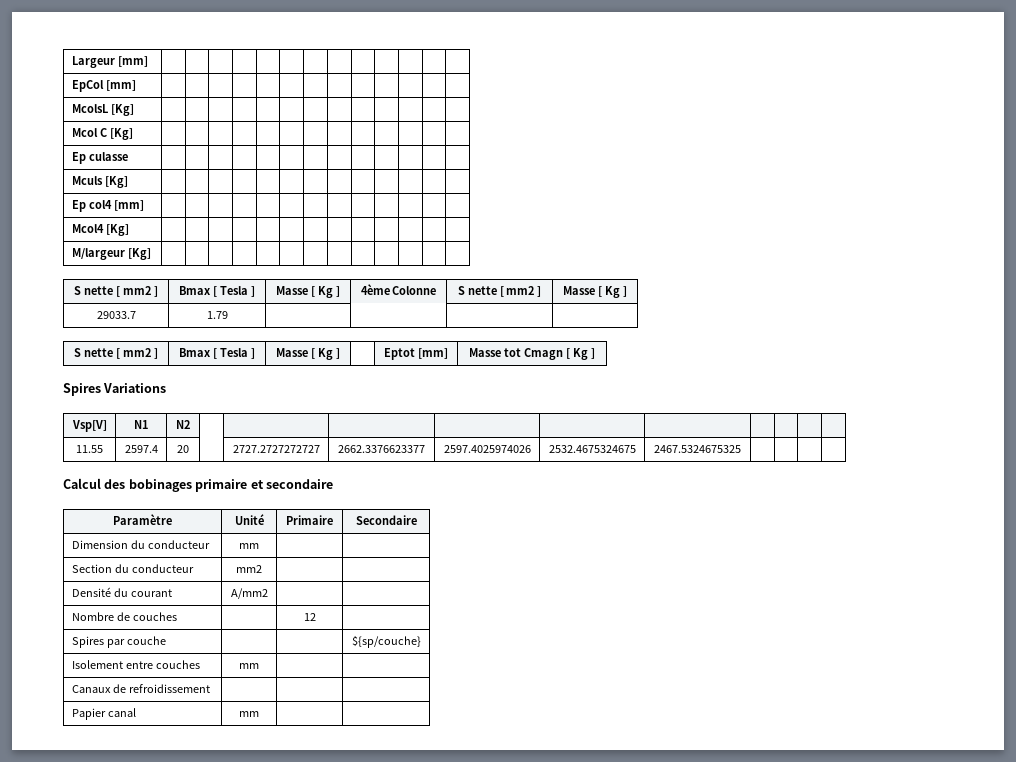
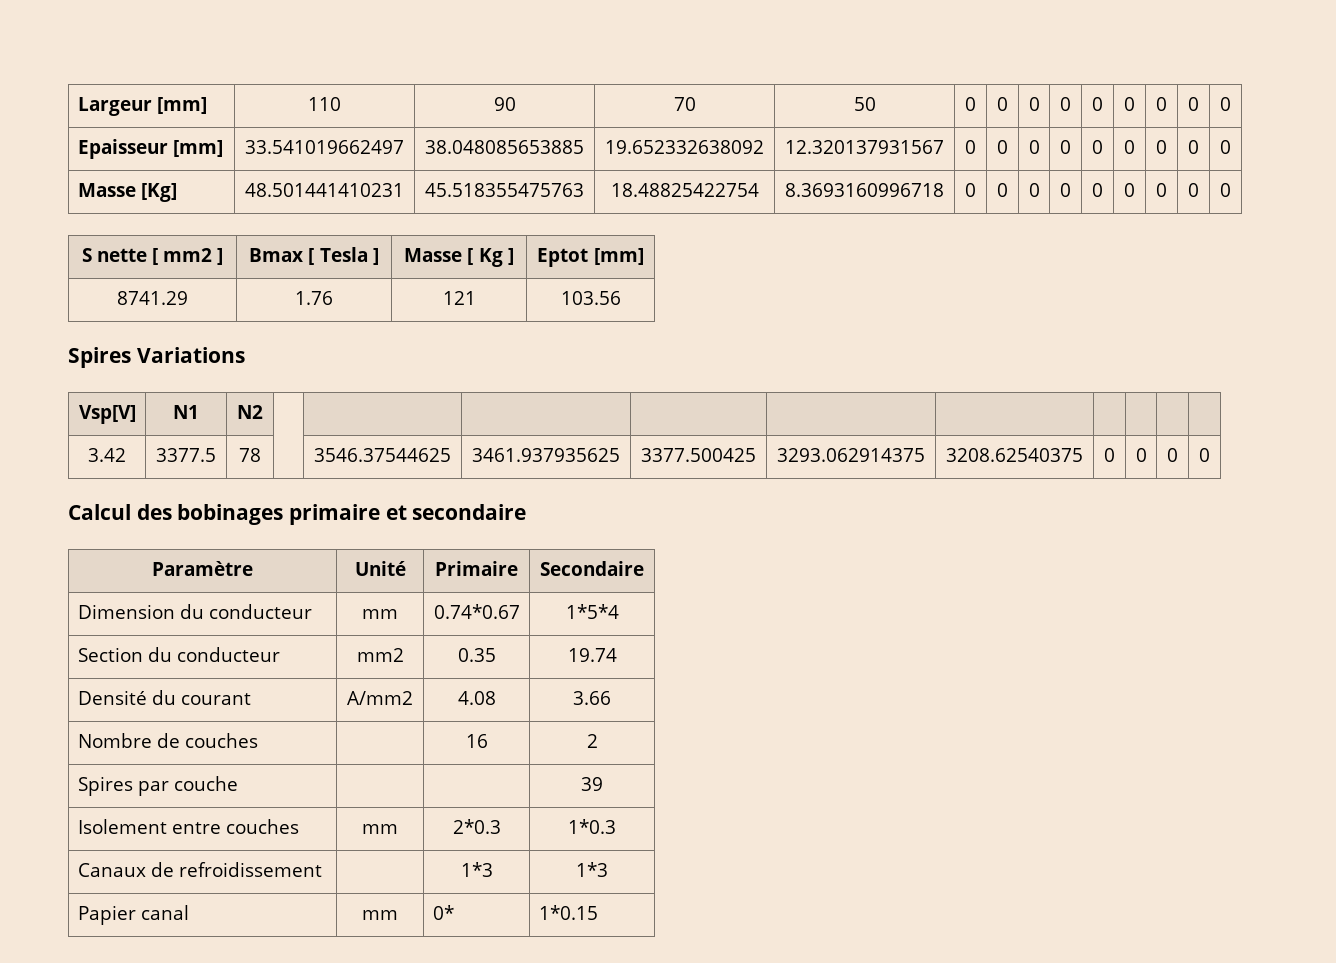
- Largeur [mm] | | | | | | | | | | | | |
- EpCol [mm] | | | | | | | | | | | | |
- McolsL [Kg] | | | | | | | | | | | | |
- Mcol C [Kg] | | | | | | | | | | | | |
- Ep culasse | | | | | | | | | | | | |
- Mculs [Kg] | | | | | | | | | | | | |
- Ep col4 [mm] | | | | | | | | | | | | |
- Mcol4 [Kg] | | | | | | | | | | | | |
- M/largeur [Kg] | | | | | | | | | | | | |
+ Largeur [mm] | 110 | 90 | 70 | 50 | 0 | 0 | 0 | 0 | 0 | 0 | 0 | 0 | 0
+ Epaisseur [mm] | 33.541019662497 | 38.048085653885 | 19.652332638092 | 12.320137931567 | 0 | 0 | 0 | 0 | 0 | 0 | 0 | 0 | 0
+ Masse [Kg] | 48.501441410231 | 45.518355475763 | 18.48825422754 | 8.3693160996718 | 0 | 0 | 0 | 0 | 0 | 0 | 0 | 0 | 0
- S nette [ mm2 ] | Bmax [ Tesla ] | Masse [ Kg ] | 4ème Colonne | S nette [ mm2 ] | Masse [ Kg ]
- 29033.7 | 1.79 | | | |
- S nette [ mm2 ] | Bmax [ Tesla ] | Masse [ Kg ] | | Eptot [mm] | Masse tot Cmagn [ Kg ]
+ S nette [ mm2 ] | Bmax [ Tesla ] | Masse [ Kg ] | Eptot [mm]
+ 8741.29 | 1.76 | 121 | 103.56
- 11.55 | 2597.4 | 20 | | 2727.2727272727 | 2662.3376623377 | 2597.4025974026 | 2532.4675324675 | 2467.5324675325 | | | |
+ 3.42 | 3377.5 | 78 | | 3546.37544625 | 3461.937935625 | 3377.500425 | 3293.062914375 | 3208.62540375 | 0 | 0 | 0 | 0
- Dimension du conducteur | mm | |
+ Dimension du conducteur | mm | 0.74*0.67 | 1*5*4
- Section du conducteur | mm2 | |
+ Section du conducteur | mm2 | 0.35 | 19.74
- Densité du courant | A/mm2 | |
+ Densité du courant | A/mm2 | 4.08 | 3.66
- Nombre de couches | | 12 |
+ Nombre de couches | | 16 | 2
- Spires par couche | | | ${sp/couche}
+ Spires par couche | | | 39
- Isolement entre couches | mm | |
+ Isolement entre couches | mm | 2*0.3 | 1*0.3
- Canaux de refroidissement | | |
+ Canaux de refroidissement | | 1*3 | 1*3
- Papier canal | mm | |
+ Papier canal | mm | 0* | 1*0.15

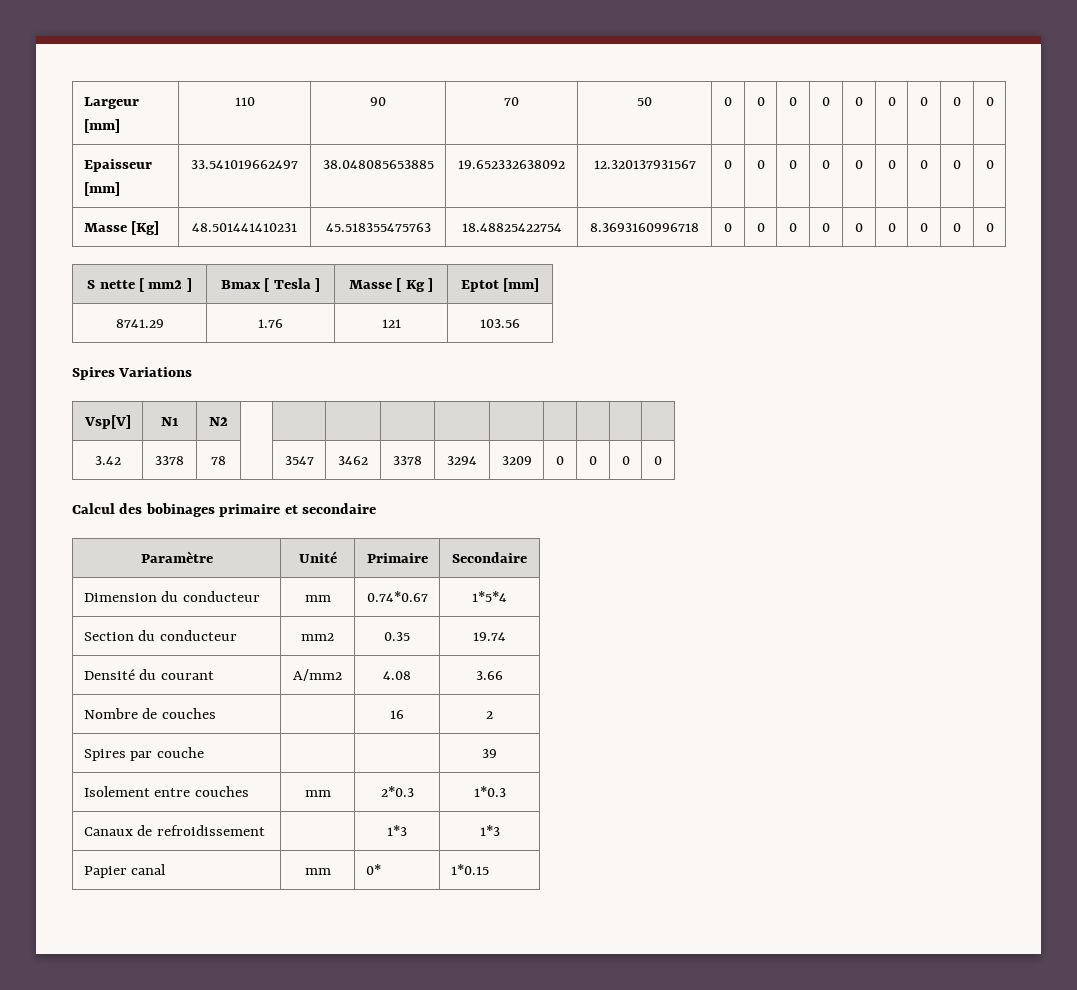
- 3.42 | 3377.5 | 78 | | 3546.37544625 | 3461.937935625 | 3377.500425 | 3293.062914375 | 3208.62540375 | 0 | 0 | 0 | 0
+ 3.42 | 3378 | 78 | | 3547 | 3462 | 3378 | 3294 | 3209 | 0 | 0 | 0 | 0

